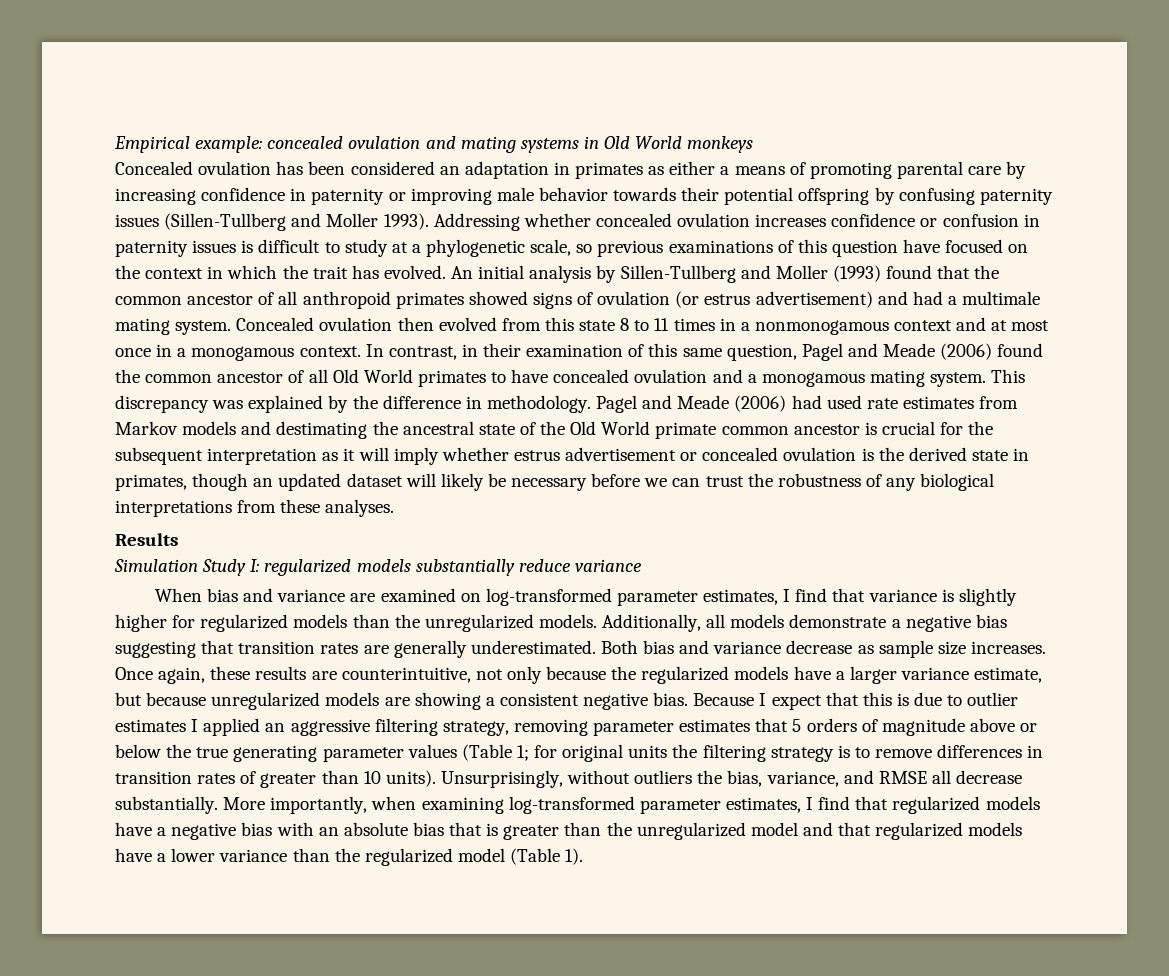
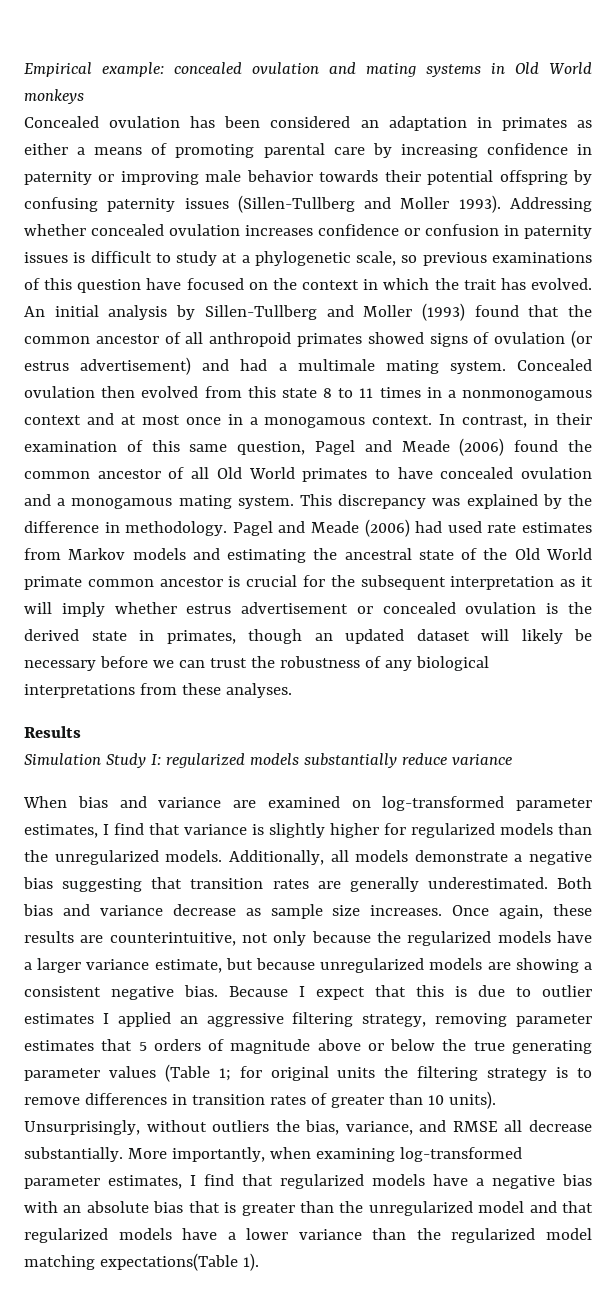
- Pagel and Meade (2006) had used rate estimates from Markov models and destimating the ancestral state of the Old World primate common ancestor is crucial for the subsequent interpretation as it will imply whether estrus advertisement or concealed ovulation is the derived state in primates, though an updated dataset will likely be necessary before we can trust the robustness of any biological interpretations from these analyses.
+ Pagel and Meade (2006) had used rate estimates from Markov models and estimating the ancestral state of the Old World primate common ancestor is crucial for the subsequent interpretation as it will imply whether estrus advertisement or concealed ovulation is the derived state in primates, though an updated dataset will likely be necessary before we can trust the robustness of any biological interpretations from these analyses.
- More importantly, when examining log-transformed parameter estimates, I find that regularized models have a negative bias with an absolute bias that is greater than the unregularized model and that regularized models have a lower variance than the regularized model (Table 1).
+ More importantly, when examining log-transformed parameter estimates, I find that regularized models have a negative bias with an absolute bias that is greater than the unregularized model and that regularized models have a lower variance than the regularized model matching expectations(Table 1).

